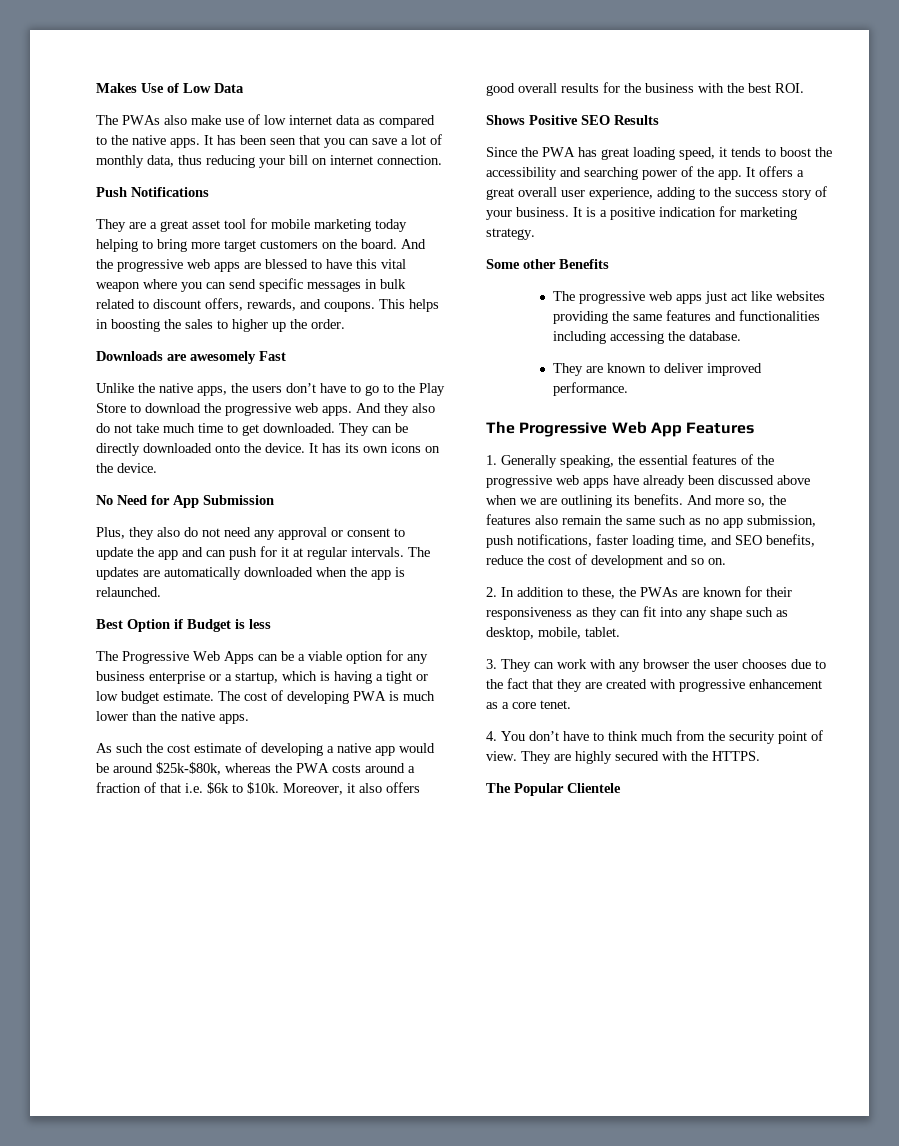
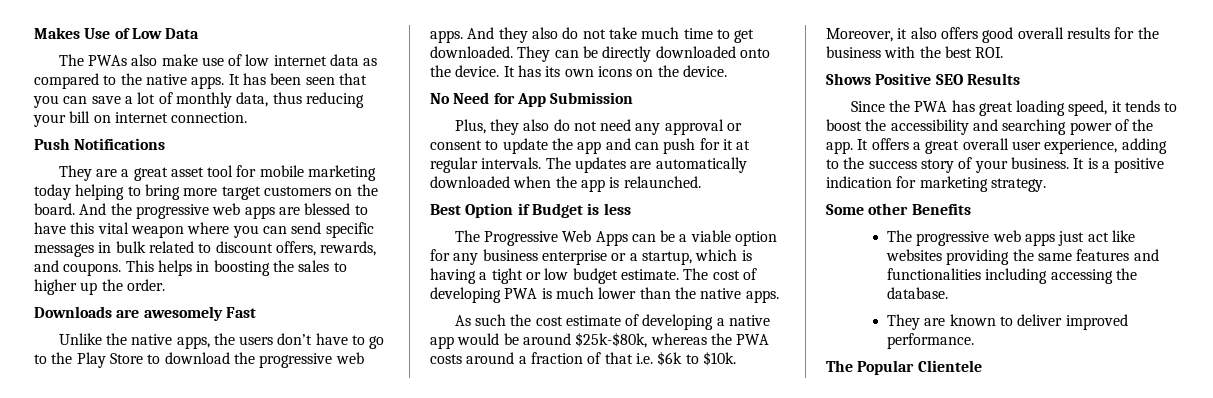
- The Progressive Web App Features
- 1. Generally speaking, the essential features of the progressive web apps have already been discussed above when we are outlining its benefits. And more so, the features also remain the same such as no app submission, push notifications, faster loading time, and SEO benefits, reduce the cost of development and so on.
- 2. In addition to these, the PWAs are known for their responsiveness as they can fit into any shape such as desktop, mobile, tablet.
- 3. They can work with any browser the user chooses due to the fact that they are created with progressive enhancement as a core tenet.
- 4. You don’t have to think much from the security point of view. They are highly secured with the HTTPS.

